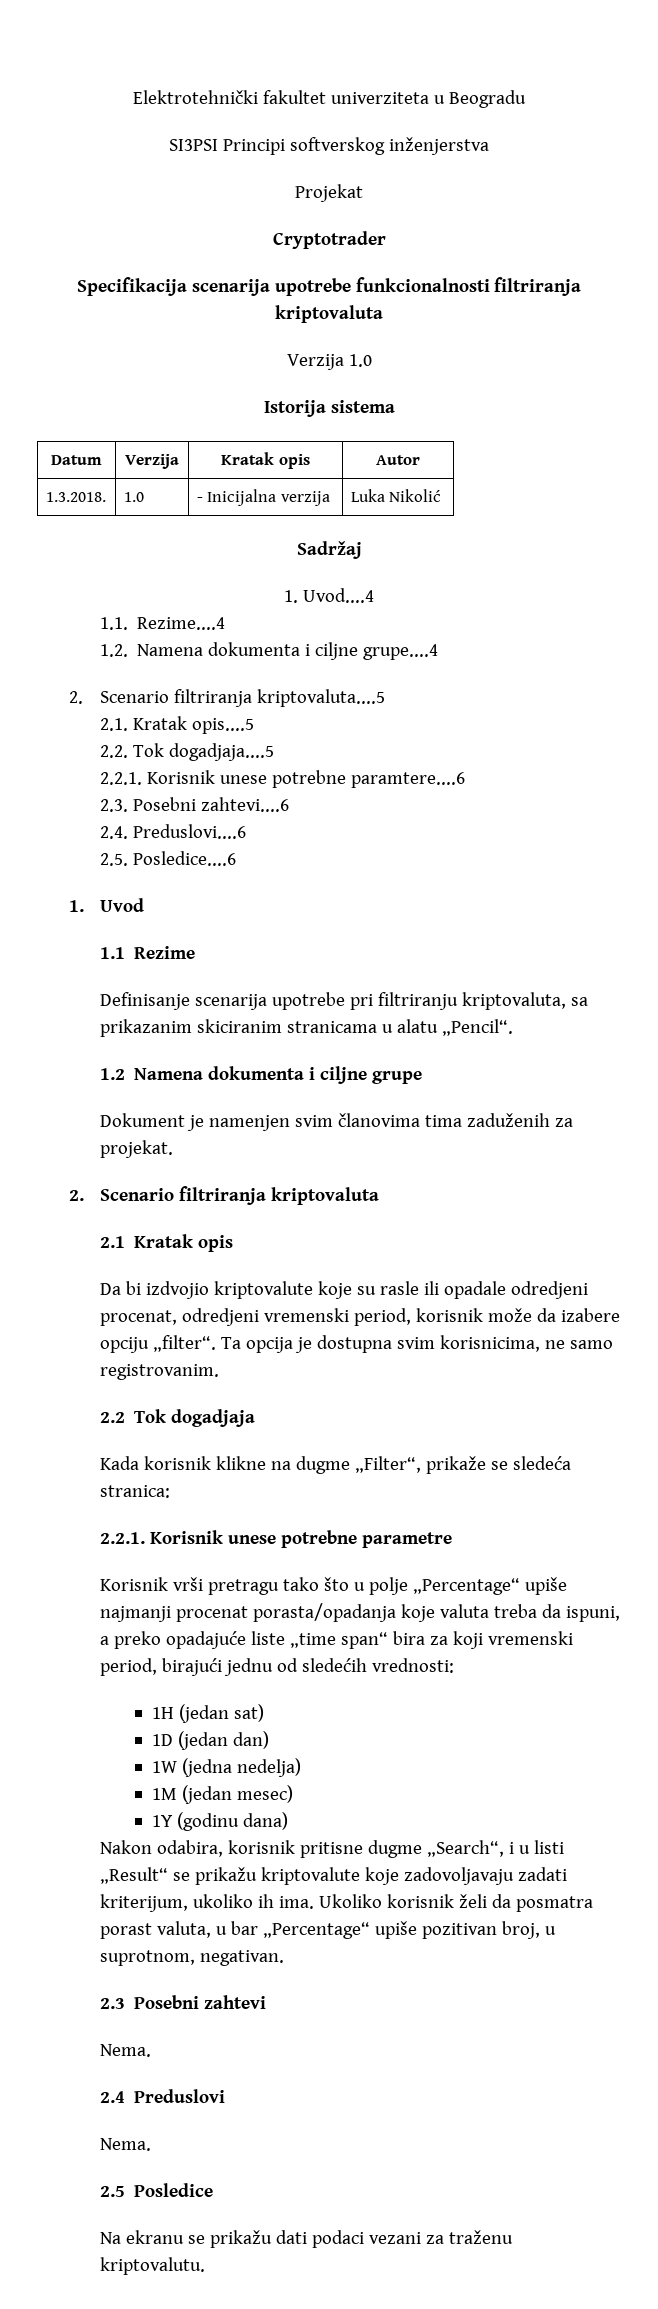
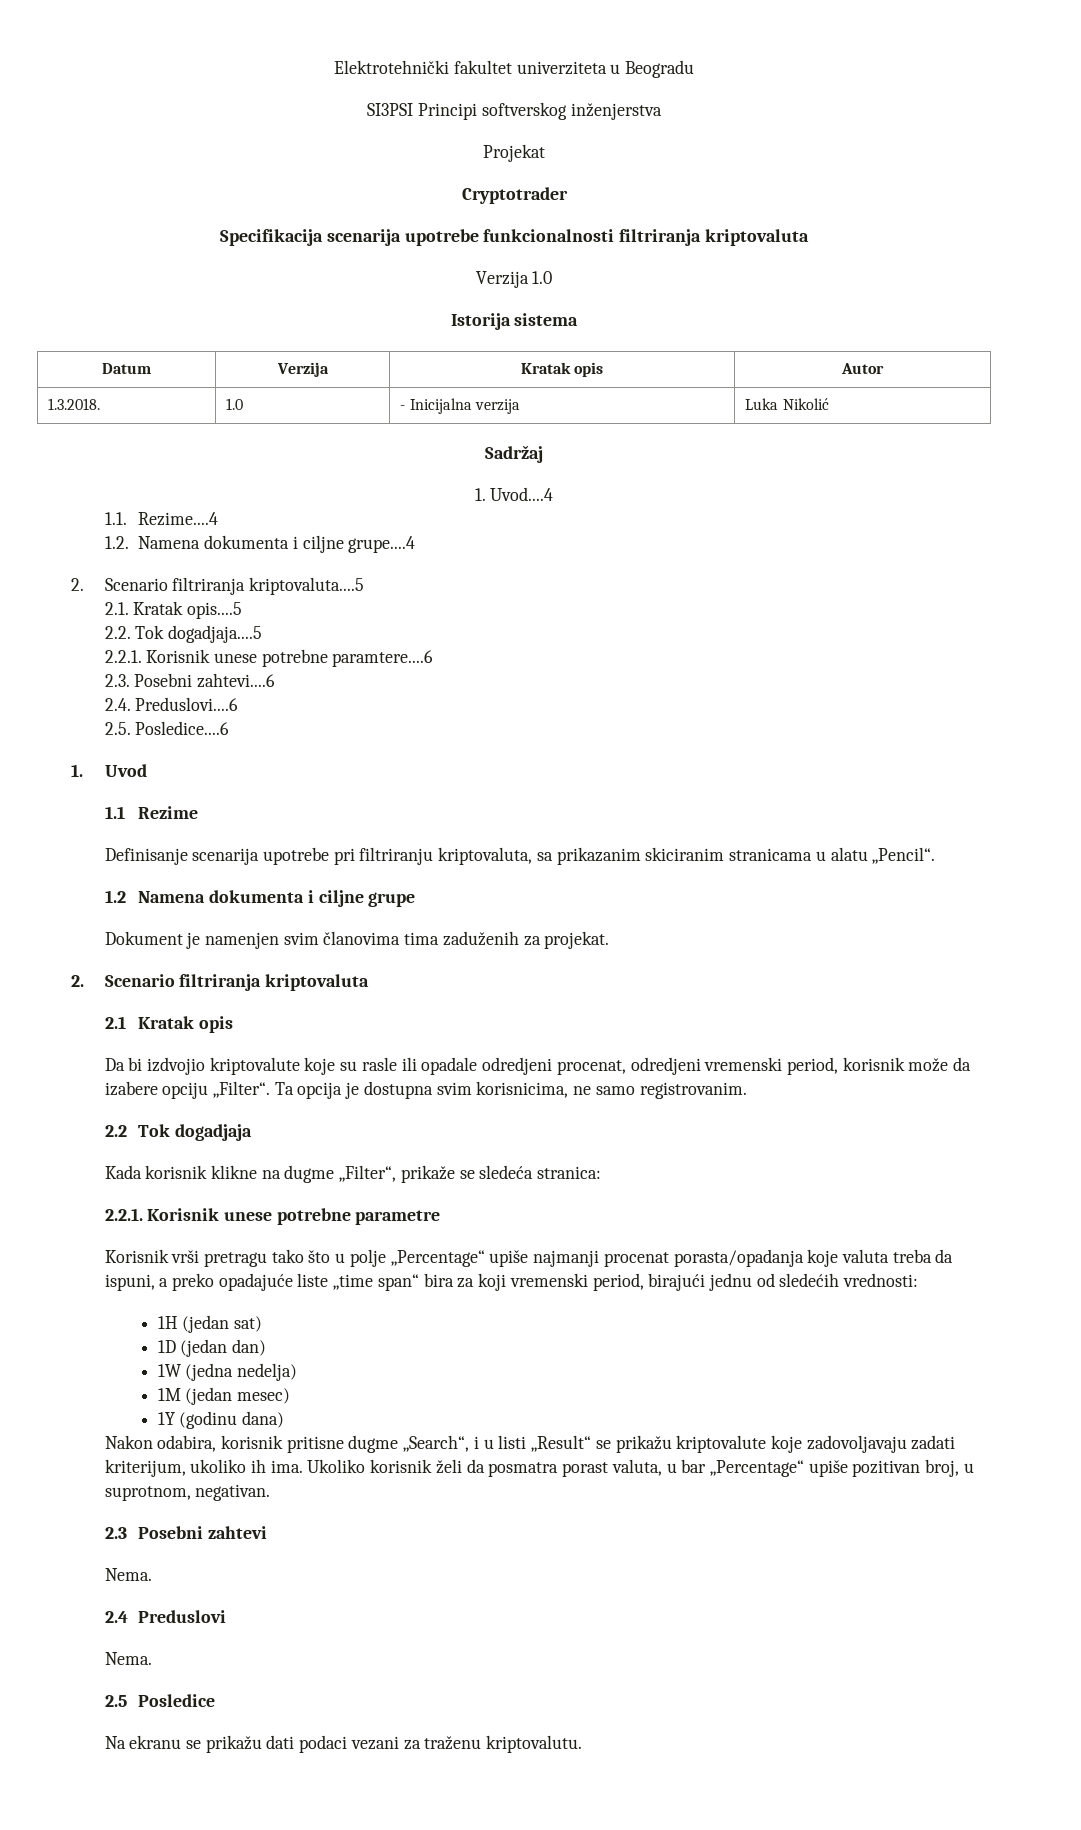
- Da bi izdvojio kriptovalute koje su rasle ili opadale odredjeni procenat, odredjeni vremenski period, korisnik može da izabere opciju „filter“.
+ Da bi izdvojio kriptovalute koje su rasle ili opadale odredjeni procenat, odredjeni vremenski period, korisnik može da izabere opciju „Filter“.

